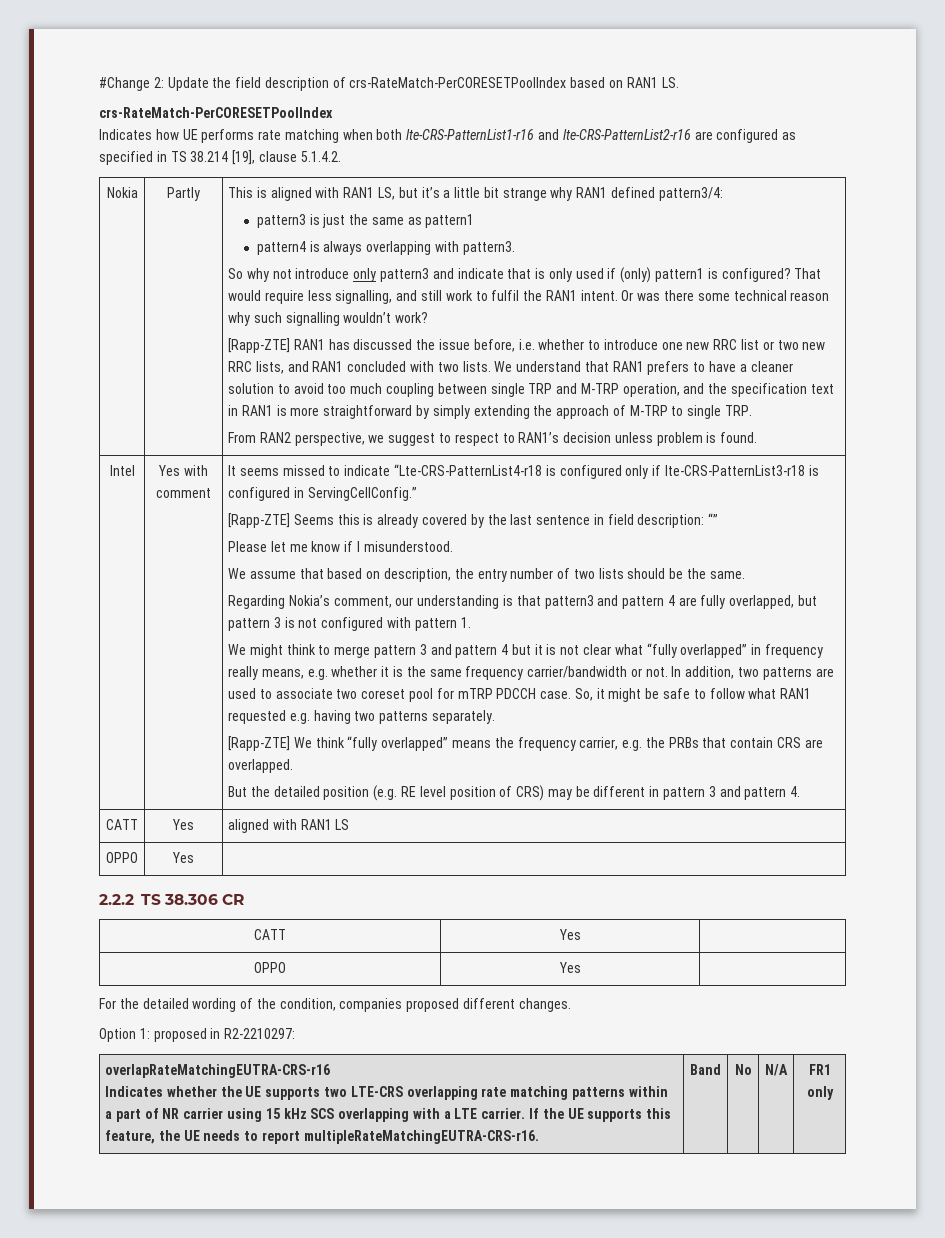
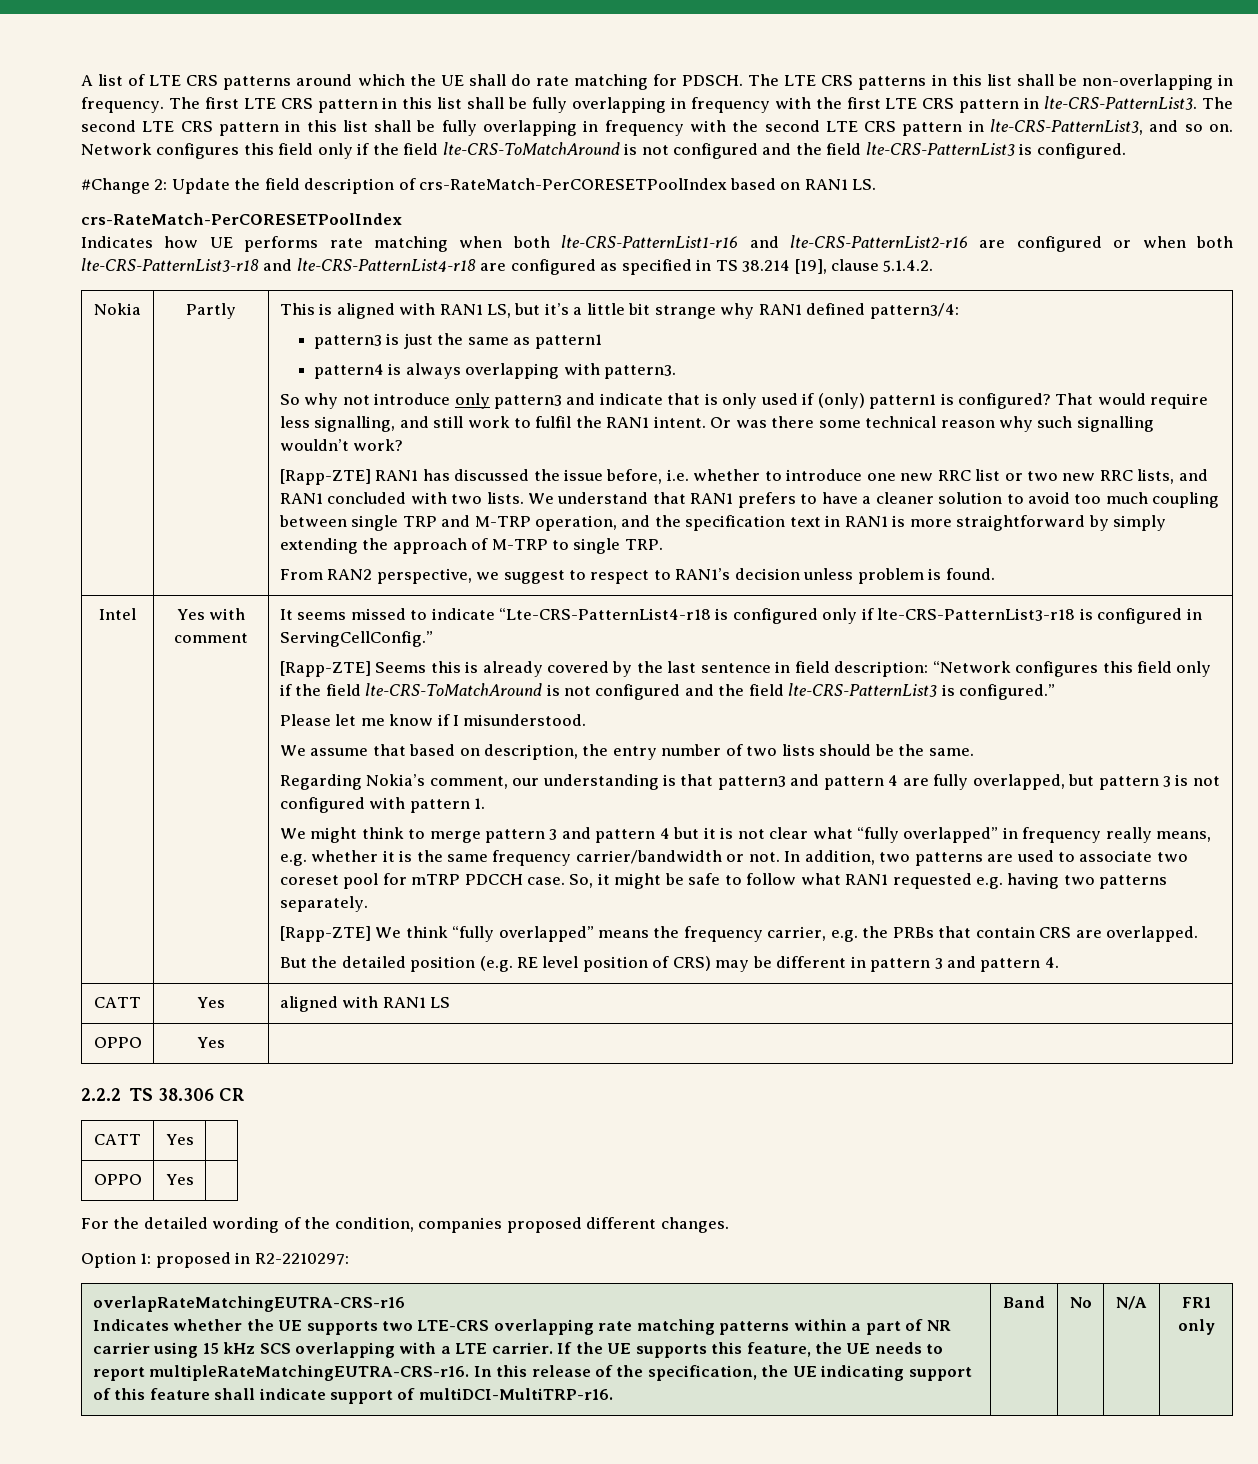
+ A list of LTE CRS patterns around which the UE shall do rate matching for PDSCH. The LTE CRS patterns in this list shall be non-overlapping in frequency. The first LTE CRS pattern in this list shall be fully overlapping in frequency with the first LTE CRS pattern in lte-CRS-PatternList3. The second LTE CRS pattern in this list shall be fully overlapping in frequency with the second LTE CRS pattern in lte-CRS-PatternList3, and so on. Network configures this field only if the field lte-CRS-ToMatchAround is not configured and the field lte-CRS-PatternList3 is configured.
- Indicates how UE performs rate matching when both lte-CRS-PatternList1-r16 and lte-CRS-PatternList2-r16 are configured as specified in TS 38.214 [19], clause 5.1.4.2.
+ Indicates how UE performs rate matching when both lte-CRS-PatternList1-r16 and lte-CRS-PatternList2-r16 are configured or when both lte-CRS-PatternList3-r18 and lte-CRS-PatternList4-r18 are configured as specified in TS 38.214 [19], clause 5.1.4.2.
- [Rapp-ZTE] Seems this is already covered by the last sentence in field description: “”
+ [Rapp-ZTE] Seems this is already covered by the last sentence in field description: “Network configures this field only if the field lte-CRS-ToMatchAround is not configured and the field lte-CRS-PatternList3 is configured.”
+ In this release of the specification, the UE indicating support of this feature shall indicate support of multiDCI-MultiTRP-r16.

